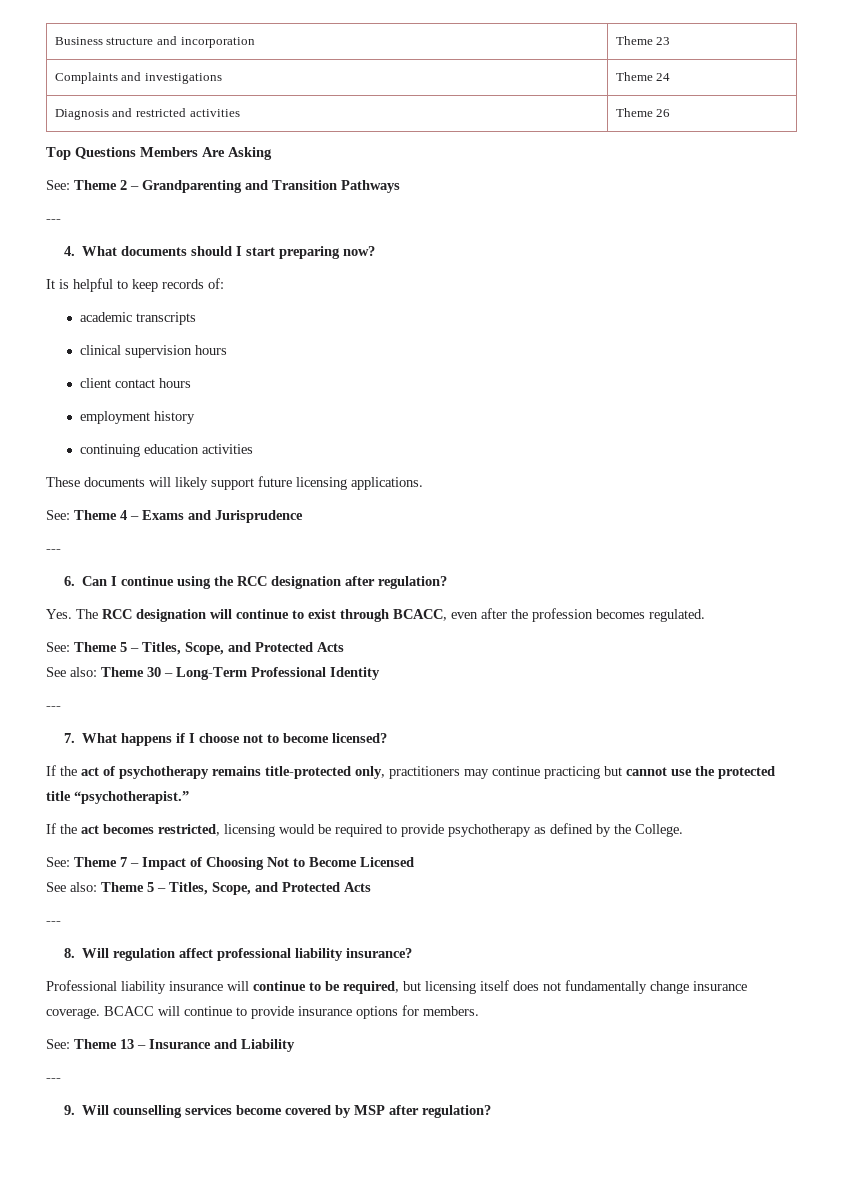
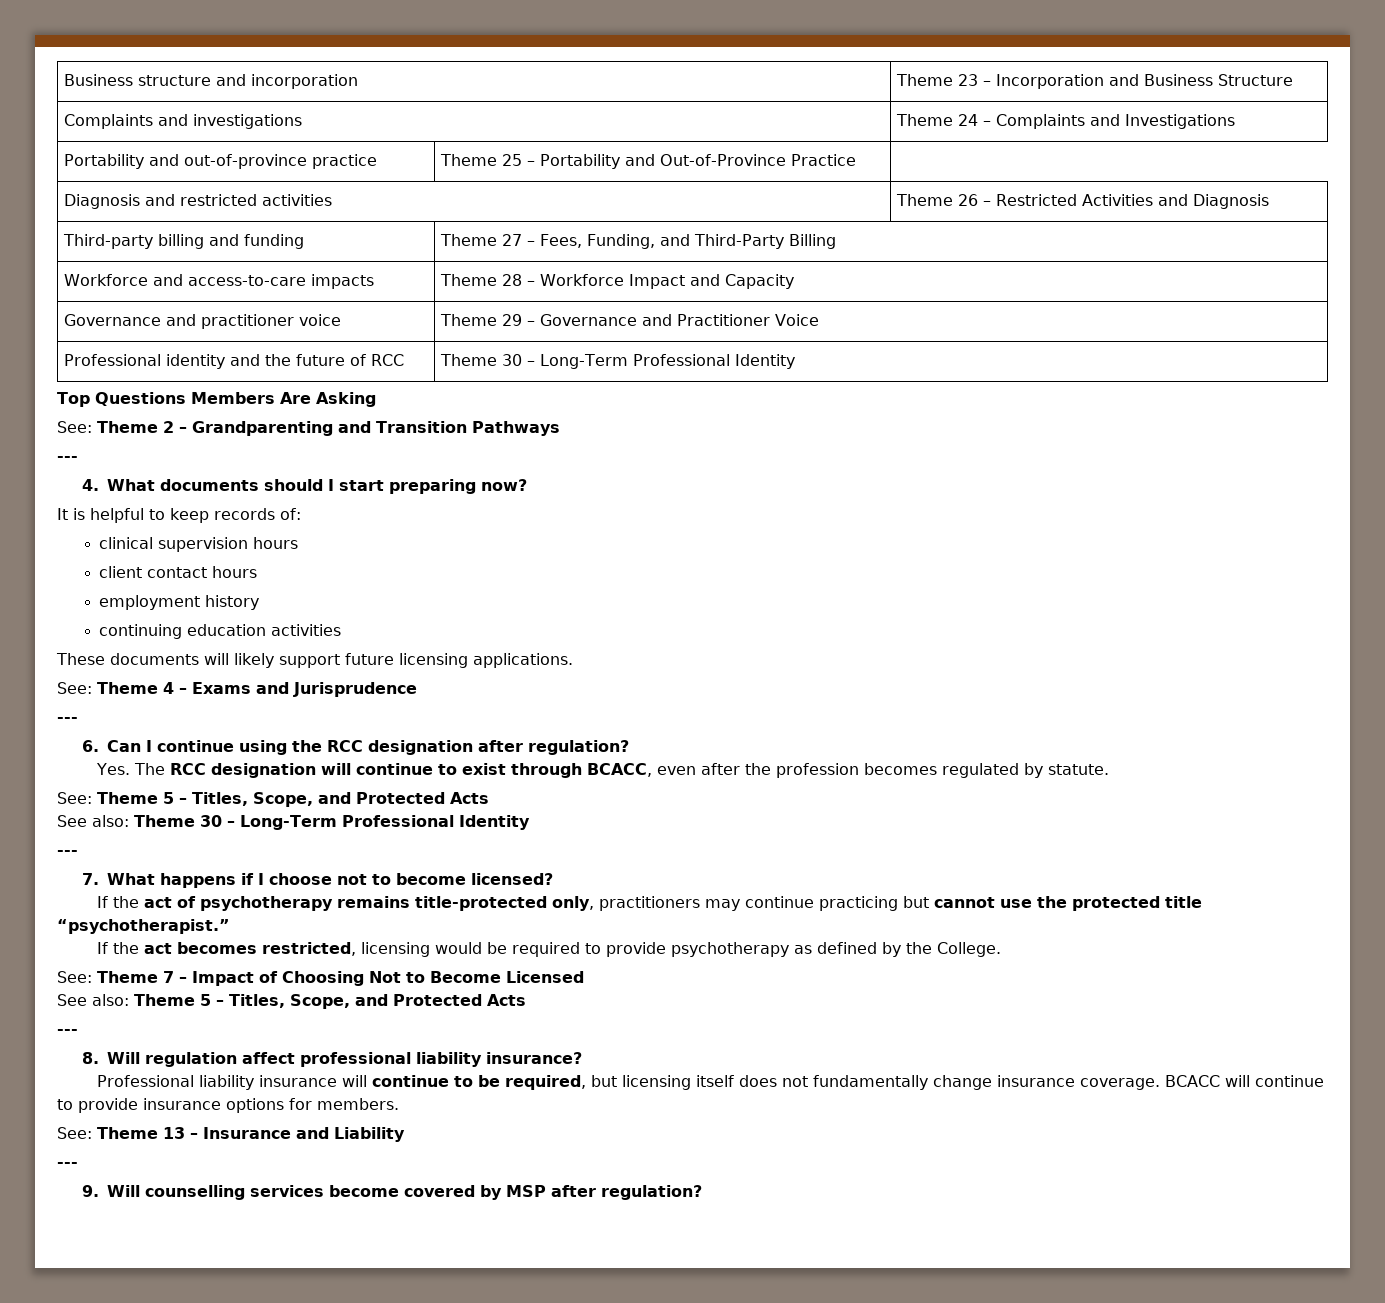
- Business structure and incorporation | Theme 23
+ Business structure and incorporation | Theme 23 – Incorporation and Business Structure
- Complaints and investigations | Theme 24
+ Complaints and investigations | Theme 24 – Complaints and Investigations
+ Portability and out-of-province practice | Theme 25 – Portability and Out-of-Province Practice
- Diagnosis and restricted activities | Theme 26
+ Diagnosis and restricted activities | Theme 26 – Restricted Activities and Diagnosis
+ Third-party billing and funding | Theme 27 – Fees, Funding, and Third-Party Billing
+ Workforce and access-to-care impacts | Theme 28 – Workforce Impact and Capacity
+ Governance and practitioner voice | Theme 29 – Governance and Practitioner Voice
+ Professional identity and the future of RCC | Theme 30 – Long-Term Professional Identity
- academic transcripts
- Yes. The RCC designation will continue to exist through BCACC, even after the profession becomes regulated.
+ Yes. The RCC designation will continue to exist through BCACC, even after the profession becomes regulated by statute.

